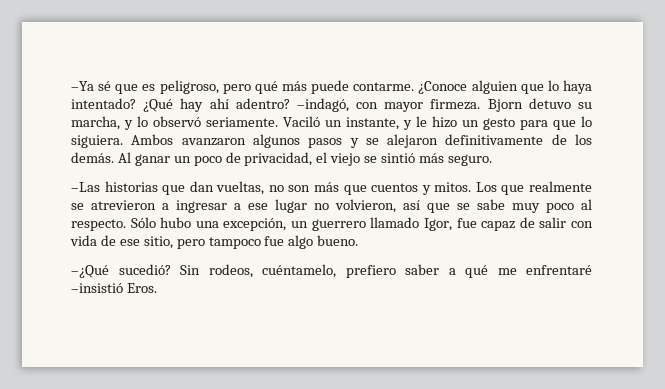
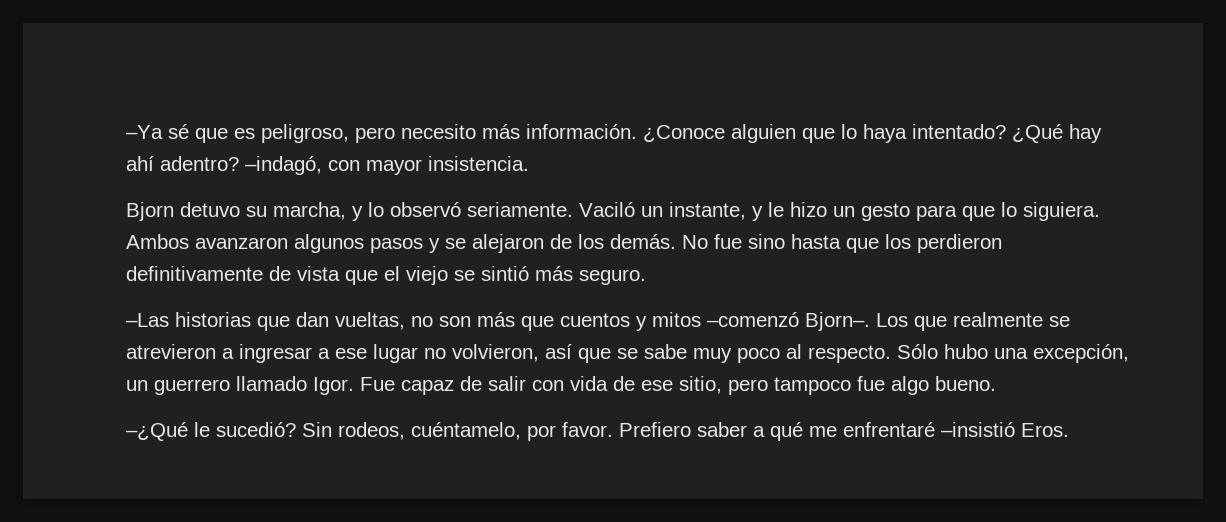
- –Ya sé que es peligroso, pero qué más puede contarme.
+ –Ya sé que es peligroso, pero necesito más información.
- –indagó, con mayor firmeza. Bjorn detuvo su marcha, y lo observó seriamente.
+ –indagó, con mayor insistencia.
+ Bjorn detuvo su marcha, y lo observó seriamente.
- Ambos avanzaron algunos pasos y se alejaron definitivamente de los demás.
+ Ambos avanzaron algunos pasos y se alejaron de los demás.
- Al ganar un poco de privacidad, el viejo se sintió más seguro.
+ No fue sino hasta que los perdieron definitivamente de vista que el viejo se sintió más seguro.
- –Las historias que dan vueltas, no son más que cuentos y mitos.
+ –Las historias que dan vueltas, no son más que cuentos y mitos –comenzó Bjorn–.
- Sólo hubo una excepción, un guerrero llamado Igor, fue capaz de salir con vida de ese sitio, pero tampoco fue algo bueno.
+ Sólo hubo una excepción, un guerrero llamado Igor. Fue capaz de salir con vida de ese sitio, pero tampoco fue algo bueno.
- –¿Qué sucedió?
+ –¿Qué le sucedió?
- Sin rodeos, cuéntamelo, prefiero saber a qué me enfrentaré –insistió Eros.
+ Sin rodeos, cuéntamelo, por favor. Prefiero saber a qué me enfrentaré –insistió Eros.

